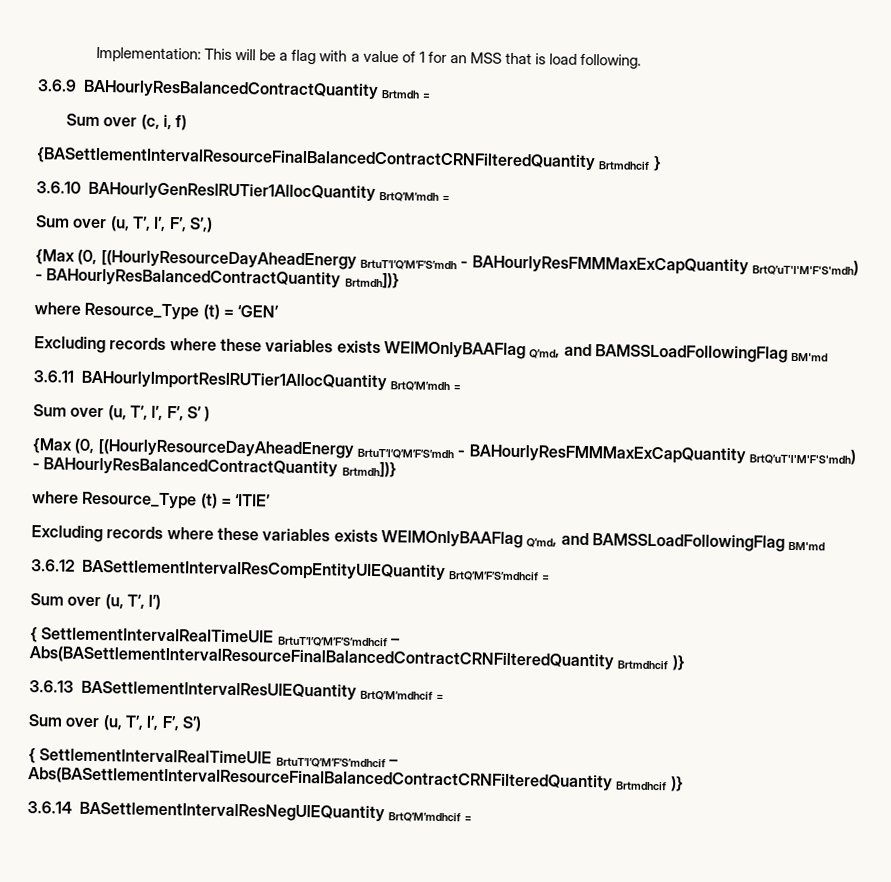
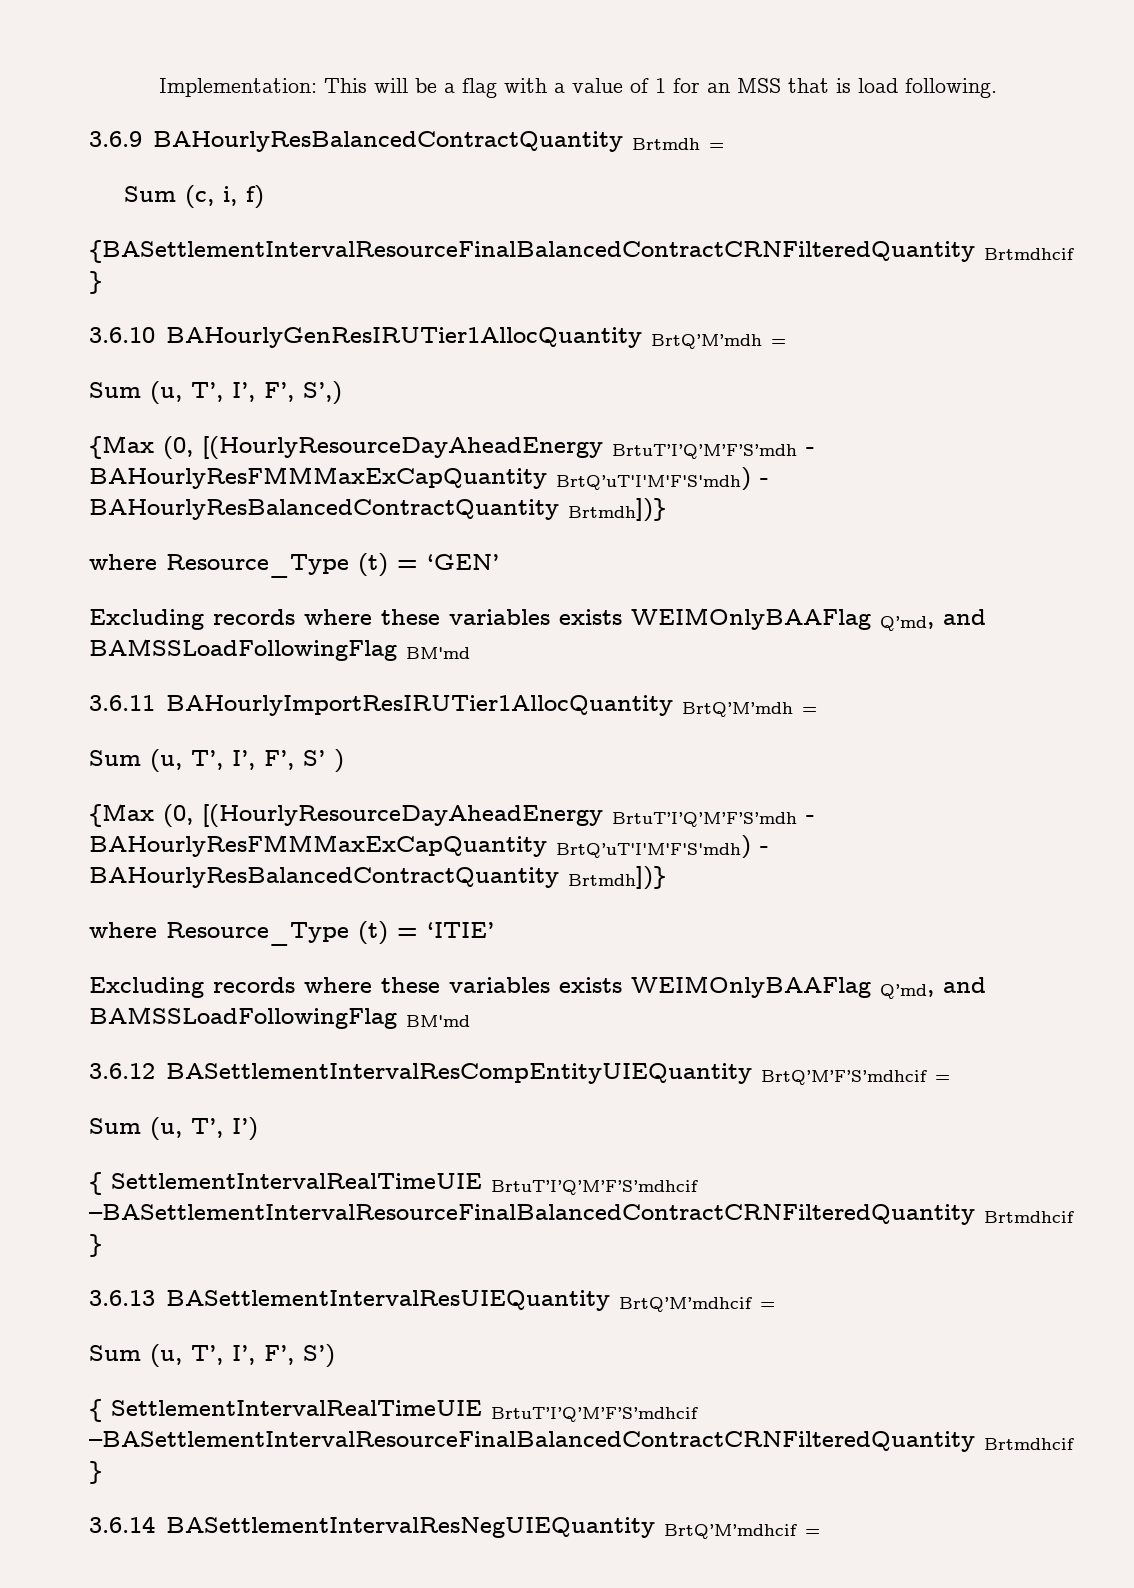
- Sum over (c, i, f)
+ Sum (c, i, f)
- Sum over (u, T’, I’, F’, S’,)
+ Sum (u, T’, I’, F’, S’,)
- Sum over (u, T’, I’, F’, S’ )
+ Sum (u, T’, I’, F’, S’ )
- Sum over (u, T’, I’)
- { SettlementIntervalRealTimeUIE BrtuT’I’Q’M’F’S’mdhcif – Abs(BASettlementIntervalResourceFinalBalancedContractCRNFilteredQuantity Brtmdhcif )}
+ Sum (u, T’, I’)
+ { SettlementIntervalRealTimeUIE BrtuT’I’Q’M’F’S’mdhcif –BASettlementIntervalResourceFinalBalancedContractCRNFilteredQuantity Brtmdhcif }
- Sum over (u, T’, I’, F’, S’)
- { SettlementIntervalRealTimeUIE BrtuT’I’Q’M’F’S’mdhcif – Abs(BASettlementIntervalResourceFinalBalancedContractCRNFilteredQuantity Brtmdhcif )}
+ Sum (u, T’, I’, F’, S’)
+ { SettlementIntervalRealTimeUIE BrtuT’I’Q’M’F’S’mdhcif –BASettlementIntervalResourceFinalBalancedContractCRNFilteredQuantity Brtmdhcif }

